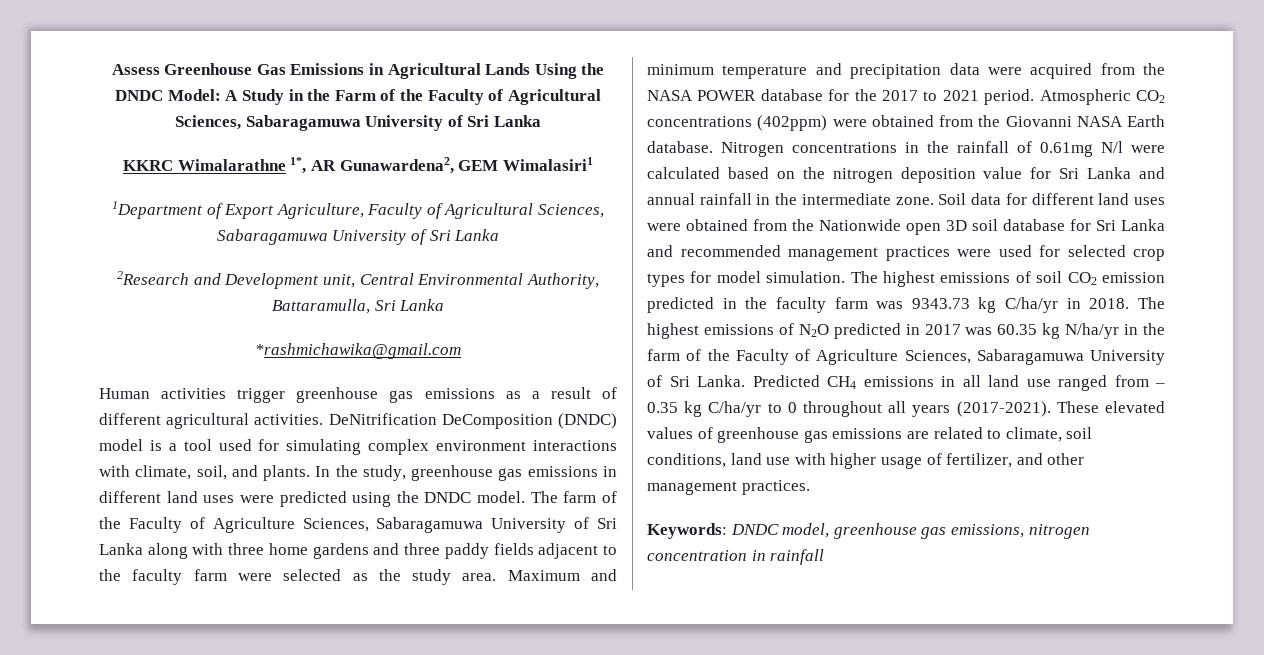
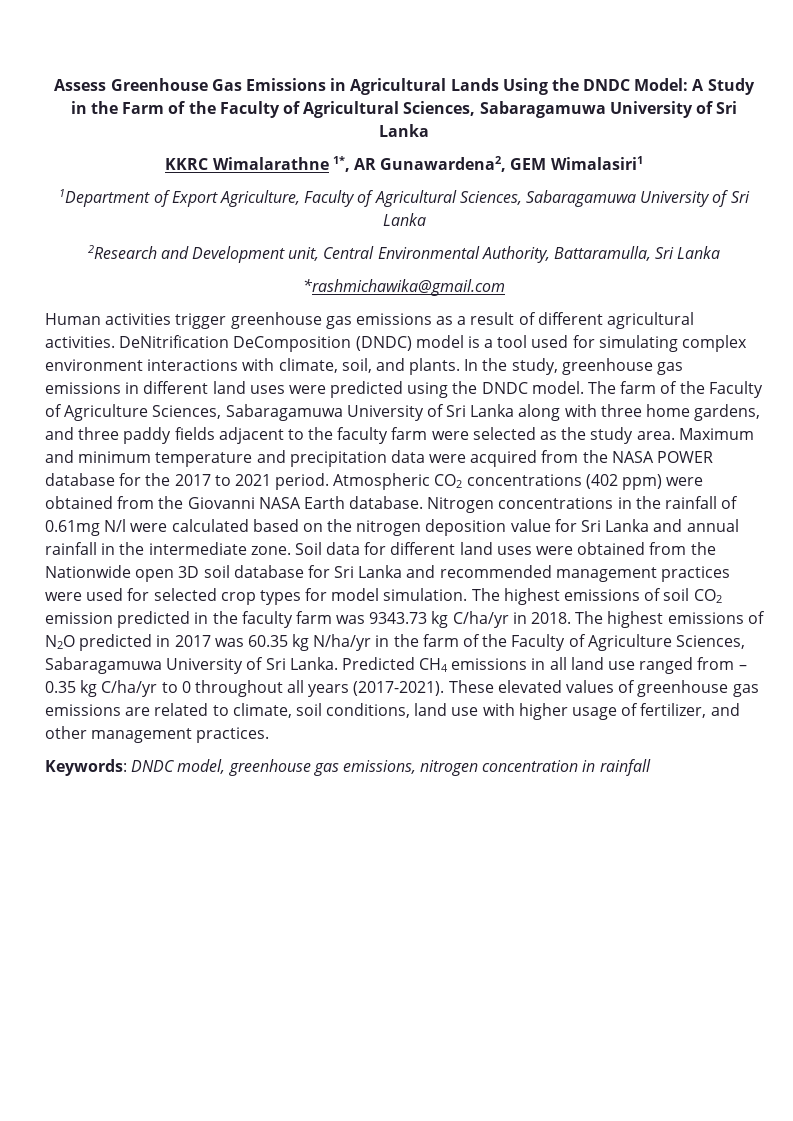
- The farm of the Faculty of Agriculture Sciences, Sabaragamuwa University of Sri Lanka along with three home gardens and three paddy fields adjacent to the faculty farm were selected as the study area.
+ The farm of the Faculty of Agriculture Sciences, Sabaragamuwa University of Sri Lanka along with three home gardens, and three paddy fields adjacent to the faculty farm were selected as the study area.
- Atmospheric CO2 concentrations (402ppm) were obtained from the Giovanni NASA Earth database.
+ Atmospheric CO2 concentrations (402 ppm) were obtained from the Giovanni NASA Earth database.

